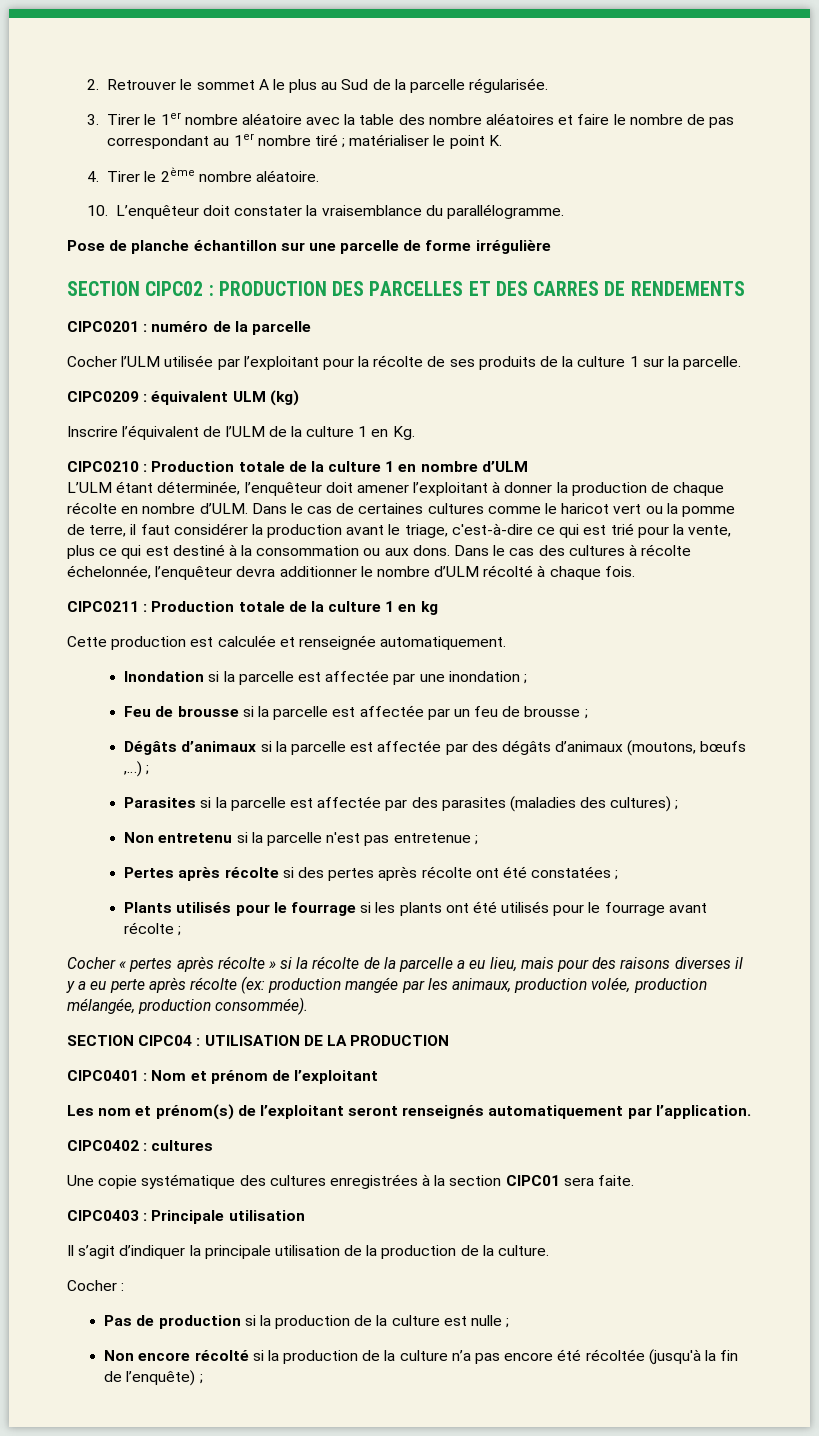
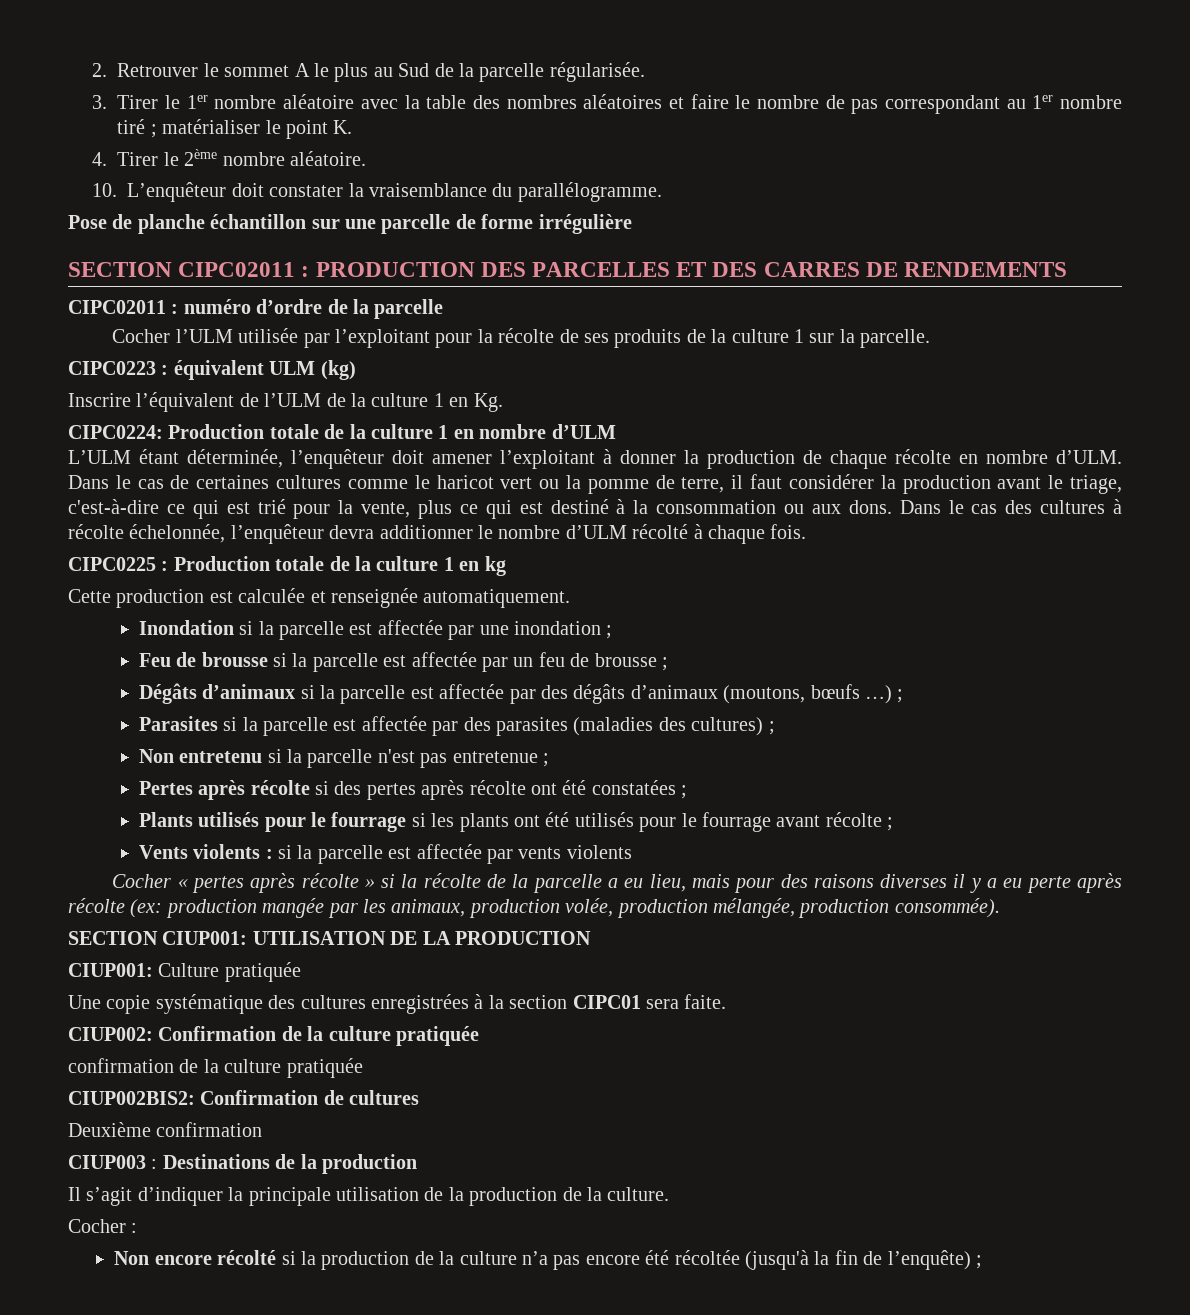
- 3. Tirer le 1er nombre aléatoire avec la table des nombre aléatoires et faire le nombre de pas correspondant au 1er nombre tiré ; matérialiser le point K.
+ 3. Tirer le 1er nombre aléatoire avec la table des nombres aléatoires et faire le nombre de pas correspondant au 1er nombre tiré ; matérialiser le point K.
- SECTION CIPC02 : PRODUCTION DES PARCELLES ET DES CARRES DE RENDEMENTS
+ SECTION CIPC02011 : PRODUCTION DES PARCELLES ET DES CARRES DE RENDEMENTS
- CIPC0201 : numéro de la parcelle
+ CIPC02011 : numéro d’ordre de la parcelle
- CIPC0209 : équivalent ULM (kg)
+ CIPC0223 : équivalent ULM (kg)
- CIPC0210 : Production totale de la culture 1 en nombre d’ULM
+ CIPC0224: Production totale de la culture 1 en nombre d’ULM
- CIPC0211 : Production totale de la culture 1 en kg
+ CIPC0225 : Production totale de la culture 1 en kg
- Dégâts d’animaux si la parcelle est affectée par des dégâts d’animaux (moutons, bœufs ,…) ;
+ Dégâts d’animaux si la parcelle est affectée par des dégâts d’animaux (moutons, bœufs …) ;
+ Vents violents : si la parcelle est affectée par vents violents
- SECTION CIPC04 : UTILISATION DE LA PRODUCTION
+ SECTION CIUP001: UTILISATION DE LA PRODUCTION
- CIPC0401 : Nom et prénom de l’exploitant
- Les nom et prénom(s) de l’exploitant seront renseignés automatiquement par l’application.
- CIPC0402 : cultures
+ CIUP001: Culture pratiquée
- CIPC0403 : Principale utilisation
+ CIUP002: Confirmation de la culture pratiquée
+ confirmation de la culture pratiquée
+ CIUP002BIS2: Confirmation de cultures
+ Deuxième confirmation
+ CIUP003 : Destinations de la production
- Pas de production si la production de la culture est nulle ;

